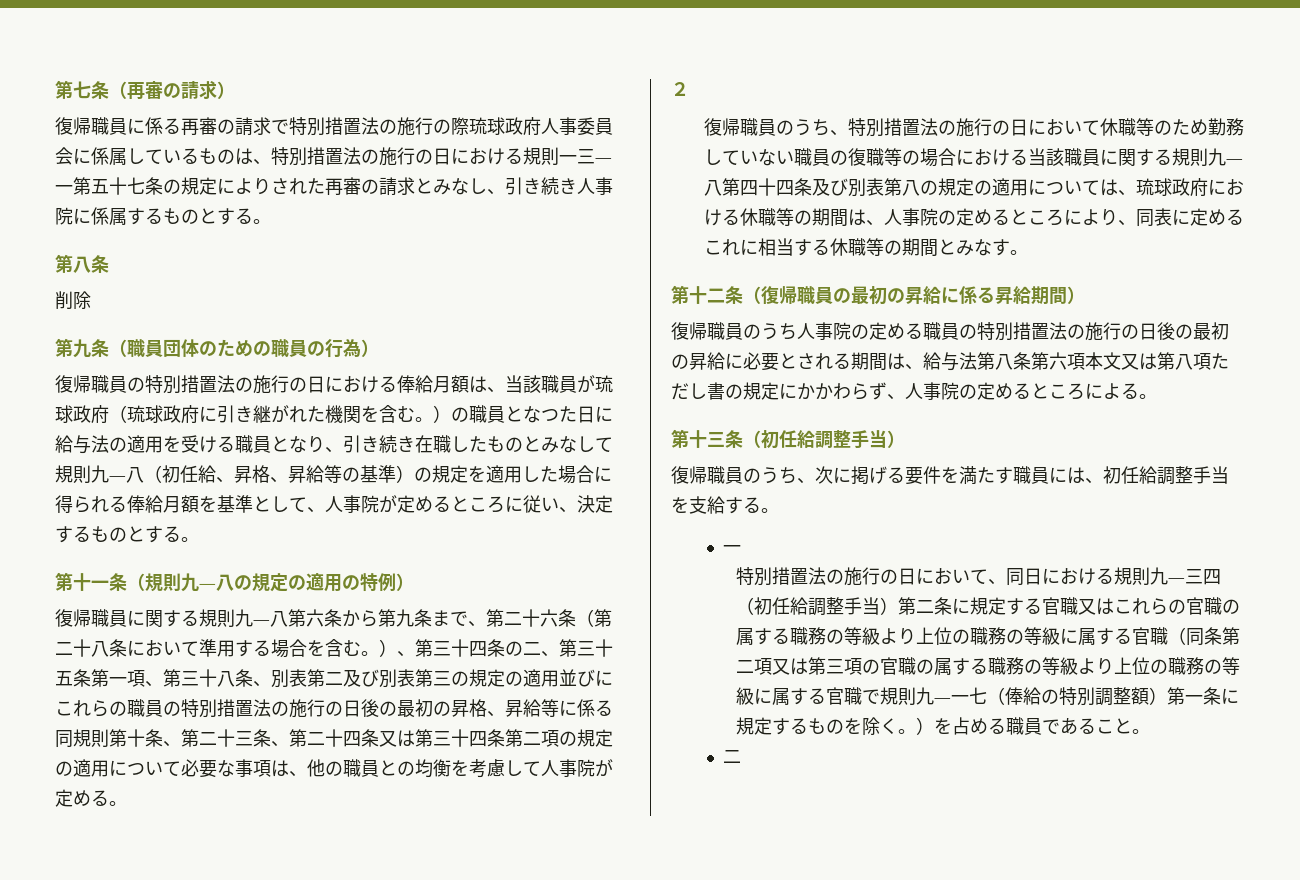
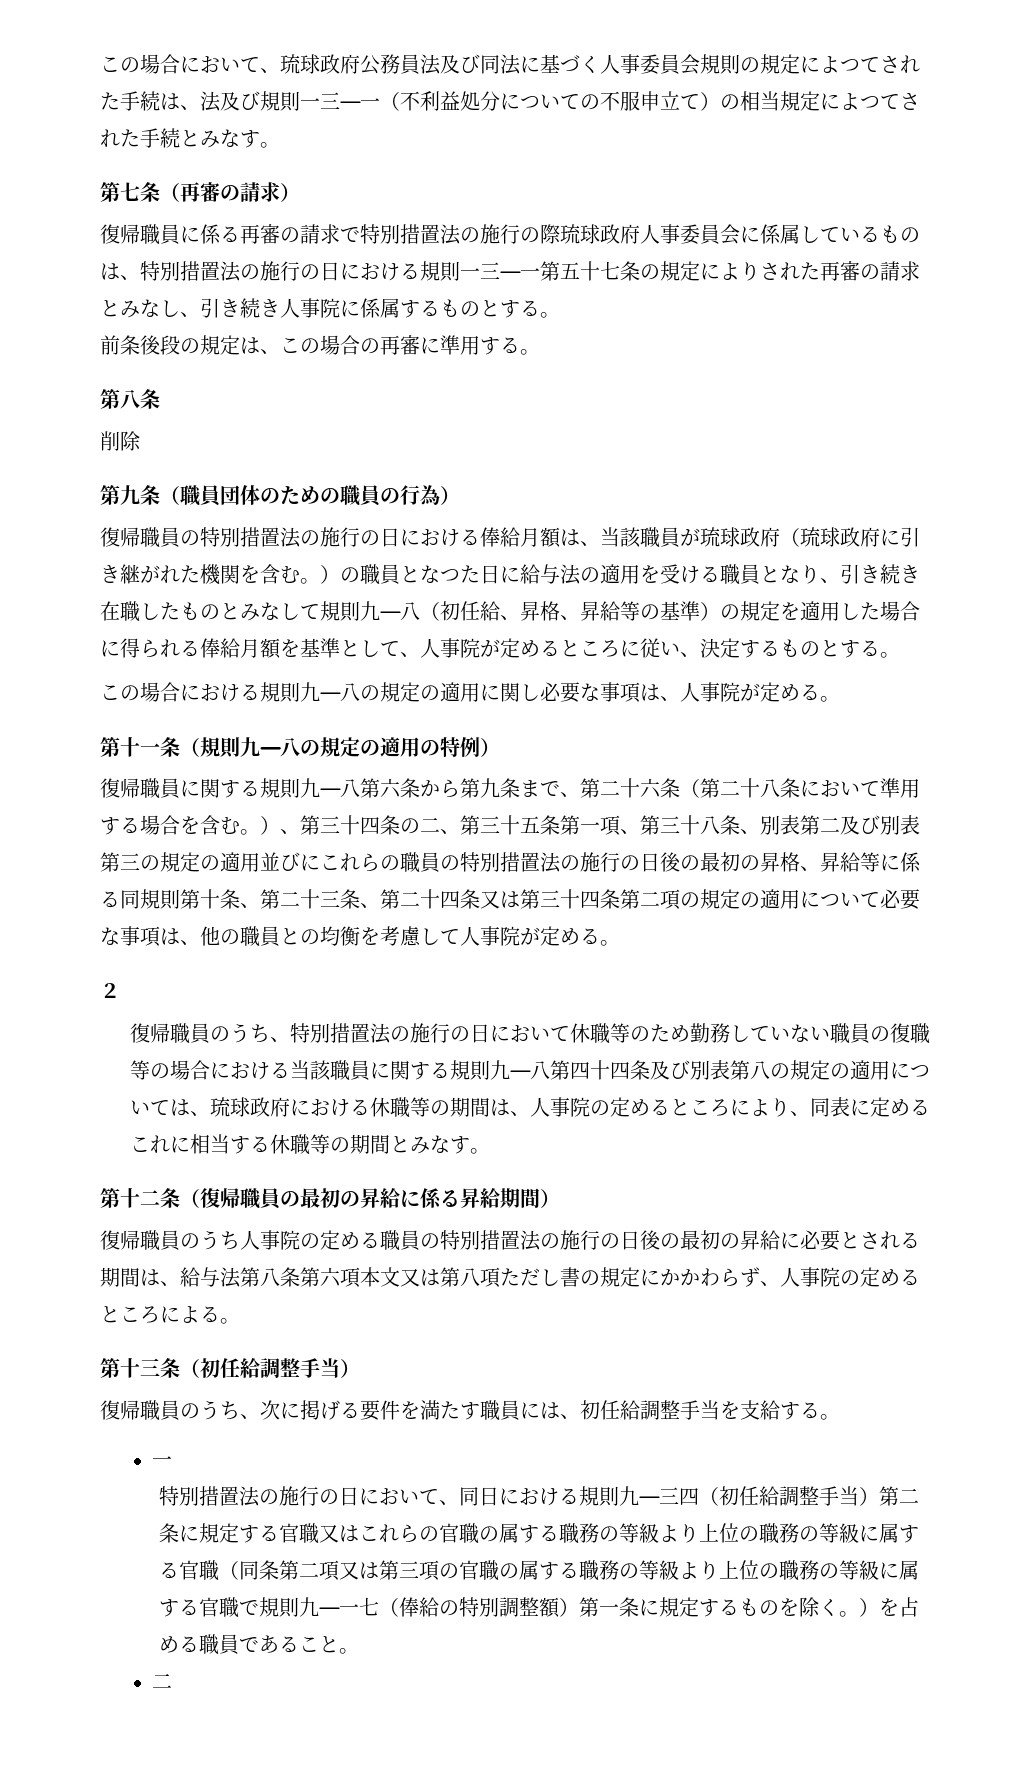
+ この場合において、琉球政府公務員法及び同法に基づく人事委員会規則の規定によつてされた手続は、法及び規則一三―一（不利益処分についての不服申立て）の相当規定によつてされた手続とみなす。
+ 前条後段の規定は、この場合の再審に準用する。
+ この場合における規則九―八の規定の適用に関し必要な事項は、人事院が定める。

